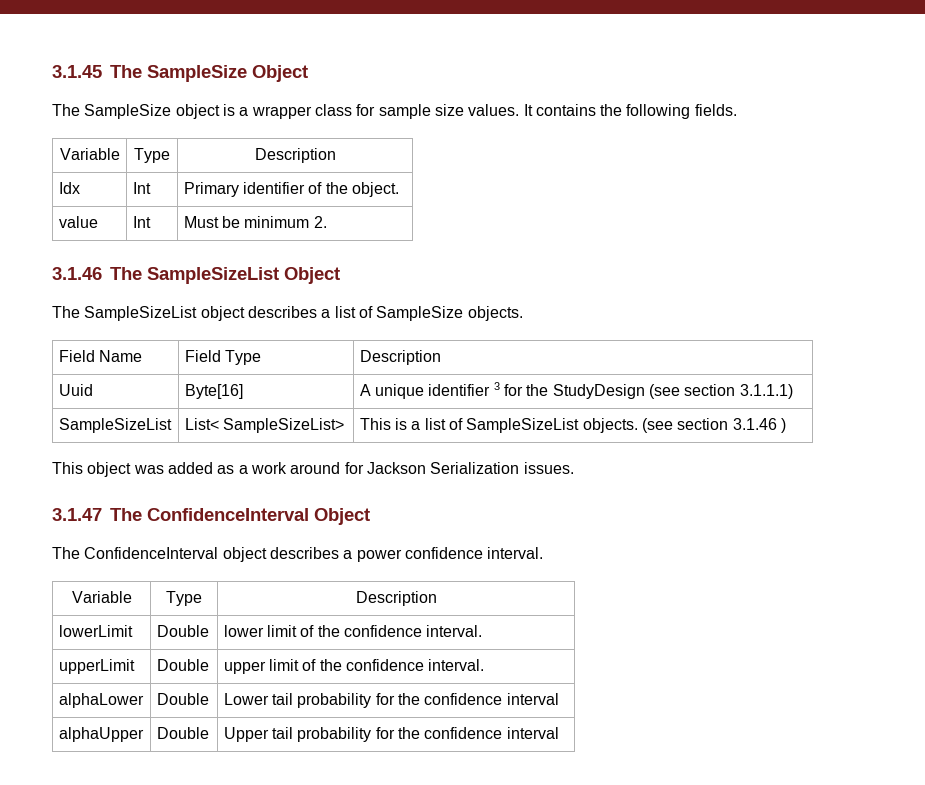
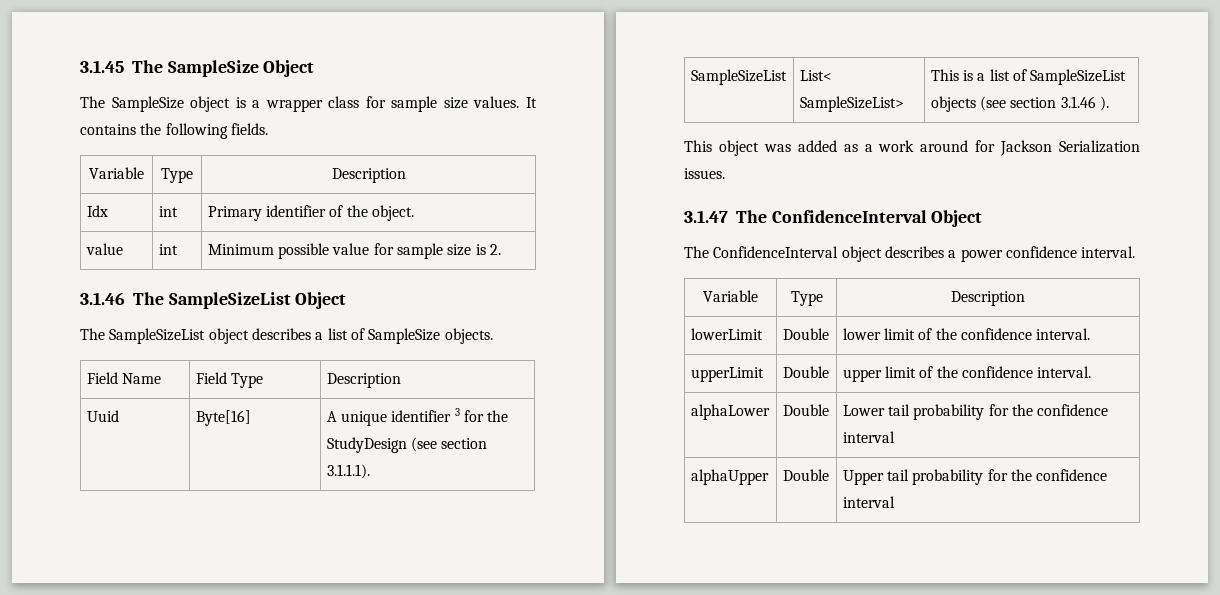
- Idx | Int | Primary identifier of the object.
+ Idx | int | Primary identifier of the object.
- value | Int | Must be minimum 2.
+ value | int | Minimum possible value for sample size is 2.
- Uuid | Byte[16] | A unique identifier 3 for the StudyDesign (see section 3.1.1.1)
+ Uuid | Byte[16] | A unique identifier 3 for the StudyDesign (see section 3.1.1.1).
- SampleSizeList | List< SampleSizeList> | This is a list of SampleSizeList objects. (see section 3.1.46 )
+ SampleSizeList | List< SampleSizeList> | This is a list of SampleSizeList objects (see section 3.1.46 ).

